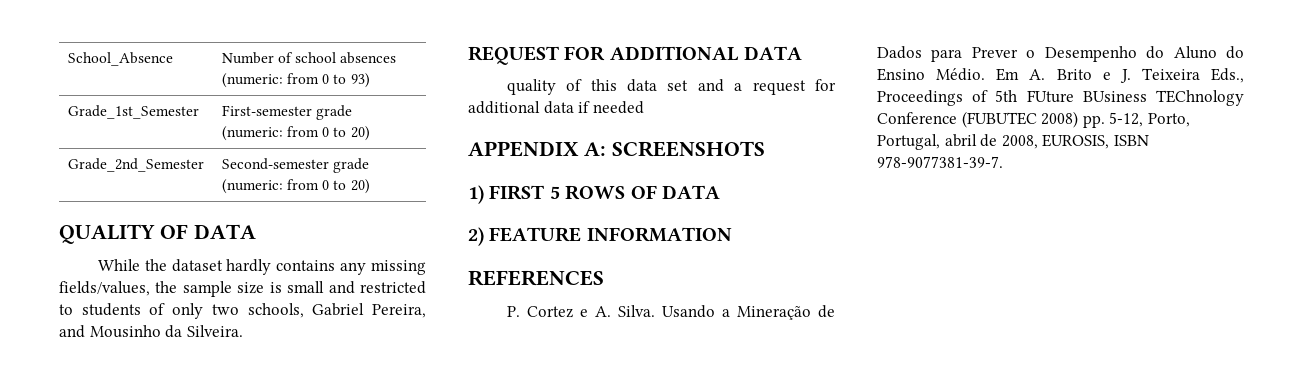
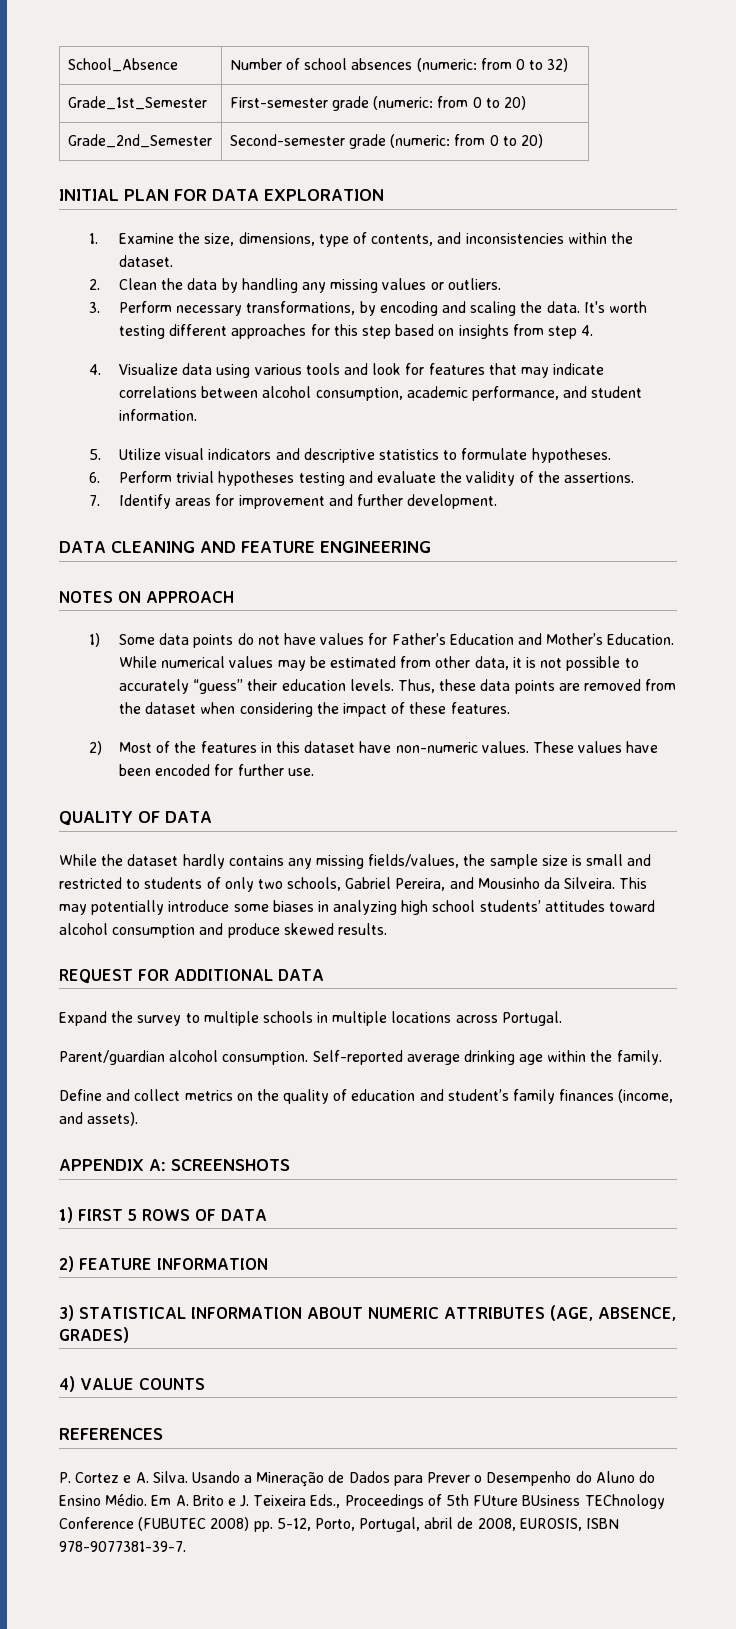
- School_Absence | Number of school absences (numeric: from 0 to 93)
+ School_Absence | Number of school absences (numeric: from 0 to 32)
+ INITIAL PLAN FOR DATA EXPLORATION
+ 1. Examine the size, dimensions, type of contents, and inconsistencies within the dataset.
+ 2. Clean the data by handling any missing values or outliers.
+ 3. Perform necessary transformations, by encoding and scaling the data. It's worth testing different approaches for this step based on insights from step 4.
+ 4. Visualize data using various tools and look for features that may indicate correlations between alcohol consumption, academic performance, and student information.
+ 5. Utilize visual indicators and descriptive statistics to formulate hypotheses.
+ 6. Perform trivial hypotheses testing and evaluate the validity of the assertions.
+ 7. Identify areas for improvement and further development.
+ DATA CLEANING AND FEATURE ENGINEERING
+ NOTES ON APPROACH
+ 1) Some data points do not have values for Father’s Education and Mother’s Education. While numerical values may be estimated from other data, it is not possible to accurately “guess” their education levels. Thus, these data points are removed from the dataset when considering the impact of these features.
+ 2) Most of the features in this dataset have non-numeric values. These values have been encoded for further use.
- While the dataset hardly contains any missing fields/values, the sample size is small and restricted to students of only two schools, Gabriel Pereira, and Mousinho da Silveira.
+ While the dataset hardly contains any missing fields/values, the sample size is small and restricted to students of only two schools, Gabriel Pereira, and Mousinho da Silveira. This may potentially introduce some biases in analyzing high school students’ attitudes toward alcohol consumption and produce skewed results.
  REQUEST FOR ADDITIONAL DATA
- quality of this data set and a request for additional data if needed
+ Expand the survey to multiple schools in multiple locations across Portugal.
+ Parent/guardian alcohol consumption. Self-reported average drinking age within the family.
+ Define and collect metrics on the quality of education and student’s family finances (income, and assets).
+ 3) STATISTICAL INFORMATION ABOUT NUMERIC ATTRIBUTES (AGE, ABSENCE, GRADES)
+ 4) VALUE COUNTS

